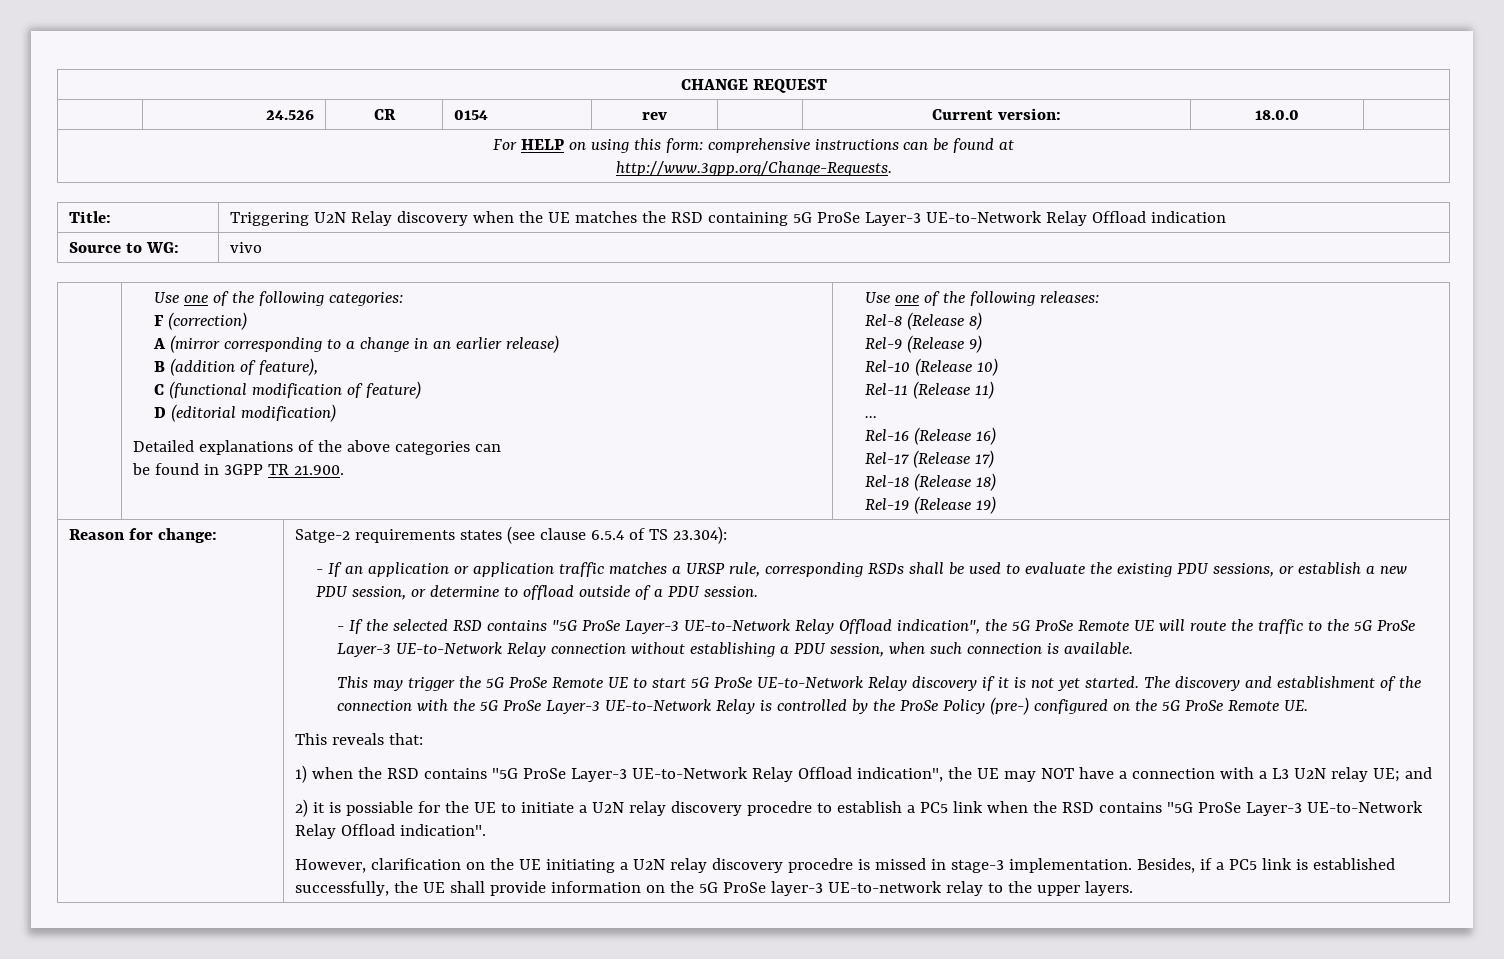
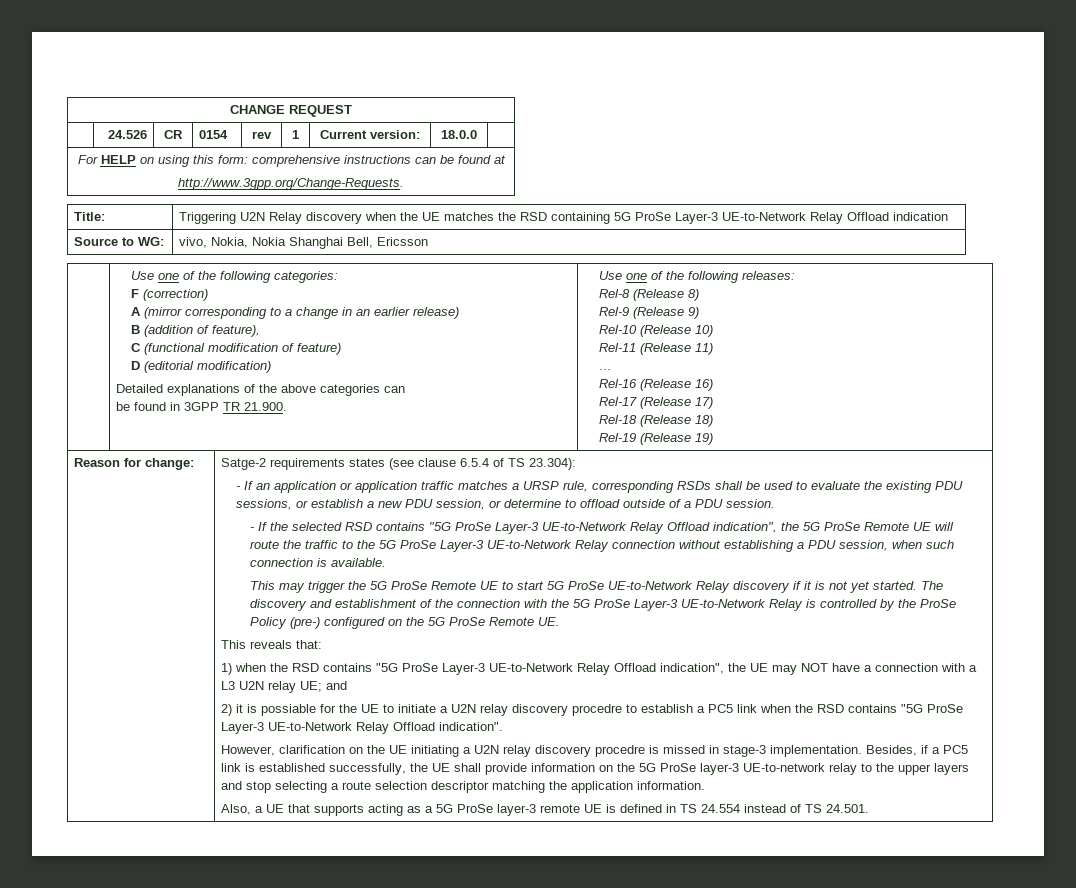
- | 24.526 | CR | 0154 | rev | | Current version: | 18.0.0 |
+ | 24.526 | CR | 0154 | rev | 1 | Current version: | 18.0.0 |
- Source to WG: | vivo
+ Source to WG: | vivo, Nokia, Nokia Shanghai Bell, Ericsson
- Besides, if a PC5 link is established successfully, the UE shall provide information on the 5G ProSe layer-3 UE-to-network relay to the upper layers.
+ Besides, if a PC5 link is established successfully, the UE shall provide information on the 5G ProSe layer-3 UE-to-network relay to the upper layers and stop selecting a route selection descriptor matching the application information.
+ Also, a UE that supports acting as a 5G ProSe layer-3 remote UE is defined in TS 24.554 instead of TS 24.501.

